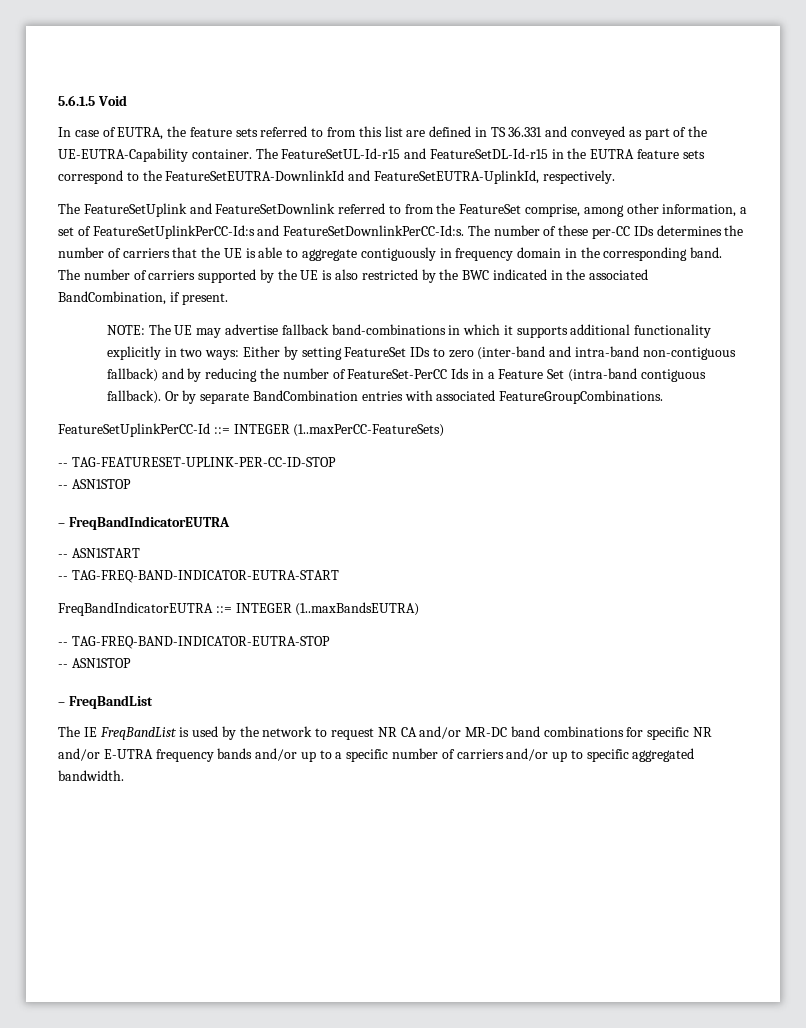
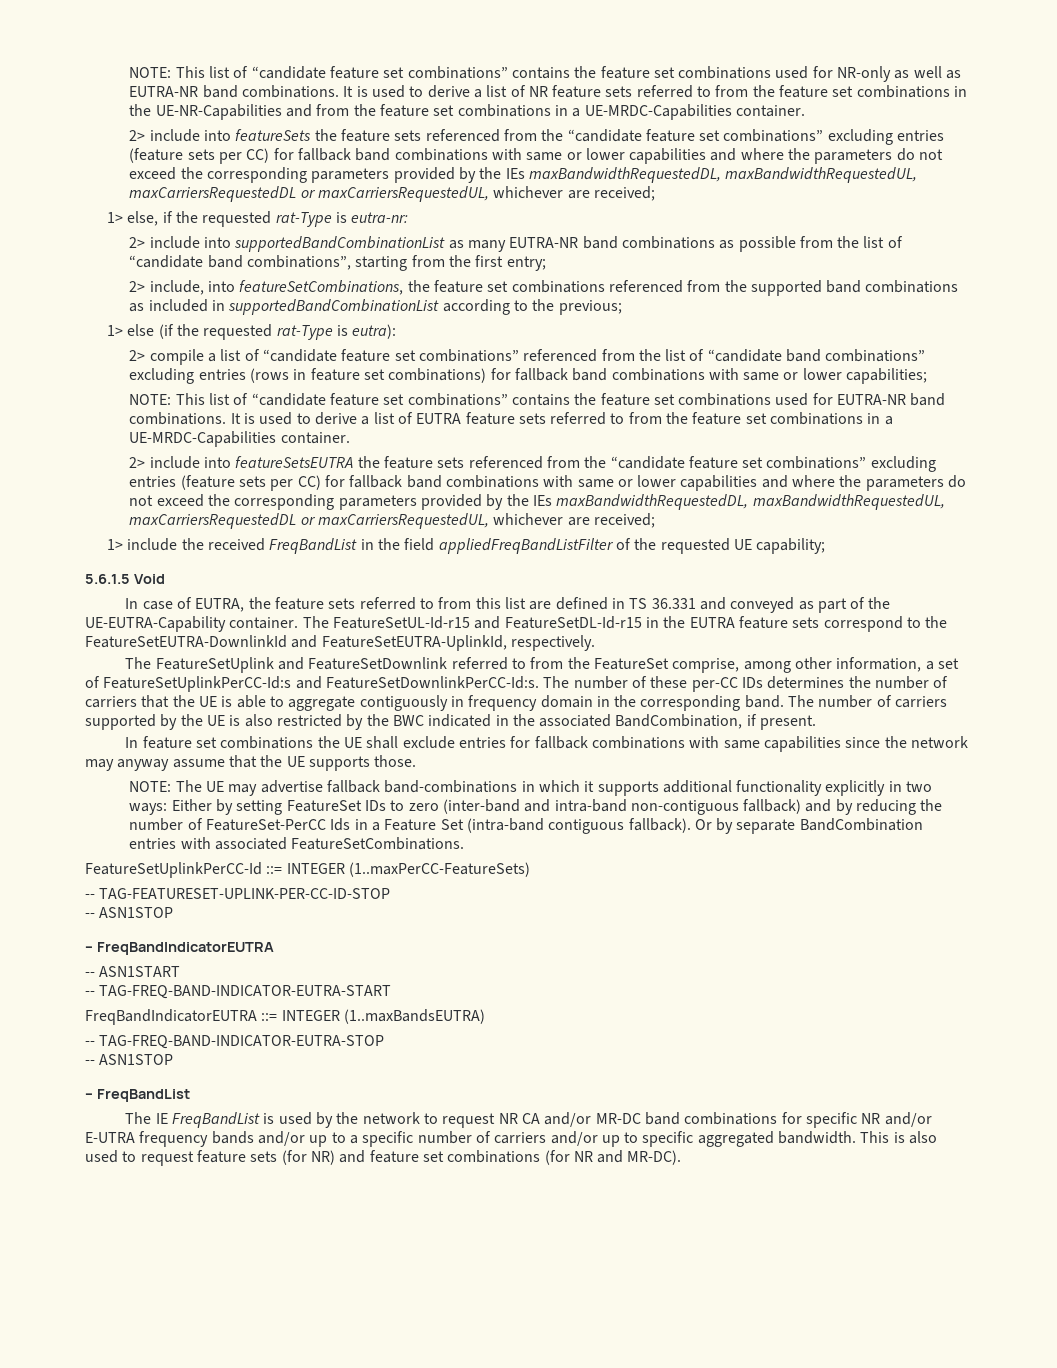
+ NOTE: This list of “candidate feature set combinations” contains the feature set combinations used for NR-only as well as EUTRA-NR band combinations. It is used to derive a list of NR feature sets referred to from the feature set combinations in the UE-NR-Capabilities and from the feature set combinations in a UE-MRDC-Capabilities container.
+ 2> include into featureSets the feature sets referenced from the “candidate feature set combinations” excluding entries (feature sets per CC) for fallback band combinations with same or lower capabilities and where the parameters do not exceed the corresponding parameters provided by the IEs maxBandwidthRequestedDL, maxBandwidthRequestedUL, maxCarriersRequestedDL or maxCarriersRequestedUL, whichever are received;
+ 1> else, if the requested rat-Type is eutra-nr:
+ 2> include into supportedBandCombinationList as many EUTRA-NR band combinations as possible from the list of “candidate band combinations”, starting from the first entry;
+ 2> include, into featureSetCombinations, the feature set combinations referenced from the supported band combinations as included in supportedBandCombinationList according to the previous;
+ 1> else (if the requested rat-Type is eutra):
+ 2> compile a list of “candidate feature set combinations” referenced from the list of “candidate band combinations” excluding entries (rows in feature set combinations) for fallback band combinations with same or lower capabilities;
+ NOTE: This list of “candidate feature set combinations” contains the feature set combinations used for EUTRA-NR band combinations. It is used to derive a list of EUTRA feature sets referred to from the feature set combinations in a UE-MRDC-Capabilities container.
+ 2> include into featureSetsEUTRA the feature sets referenced from the “candidate feature set combinations” excluding entries (feature sets per CC) for fallback band combinations with same or lower capabilities and where the parameters do not exceed the corresponding parameters provided by the IEs maxBandwidthRequestedDL, maxBandwidthRequestedUL, maxCarriersRequestedDL or maxCarriersRequestedUL, whichever are received;
+ 1> include the received FreqBandList in the field appliedFreqBandListFilter of the requested UE capability;
+ In feature set combinations the UE shall exclude entries for fallback combinations with same capabilities since the network may anyway assume that the UE supports those.
- Or by separate BandCombination entries with associated FeatureGroupCombinations.
+ Or by separate BandCombination entries with associated FeatureSetCombinations.
+ This is also used to request feature sets (for NR) and feature set combinations (for NR and MR-DC).

